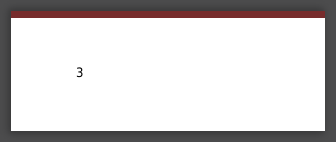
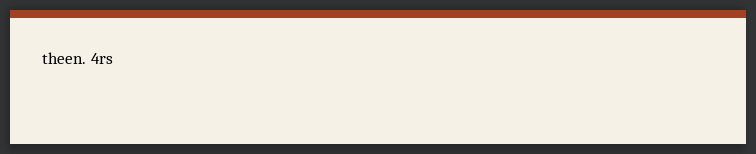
- 3
+ theen. 4rs

